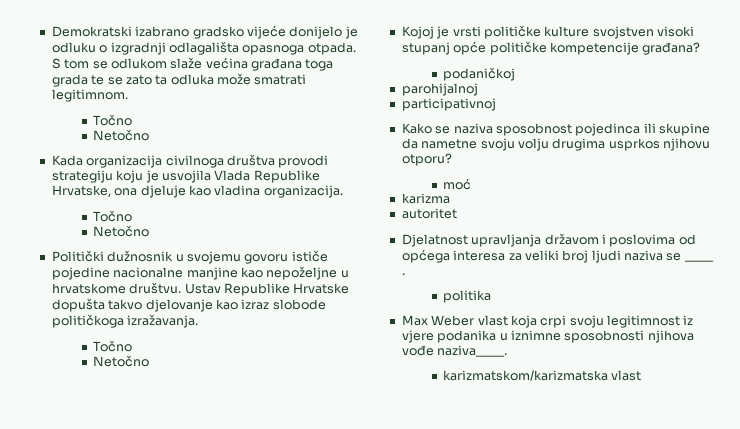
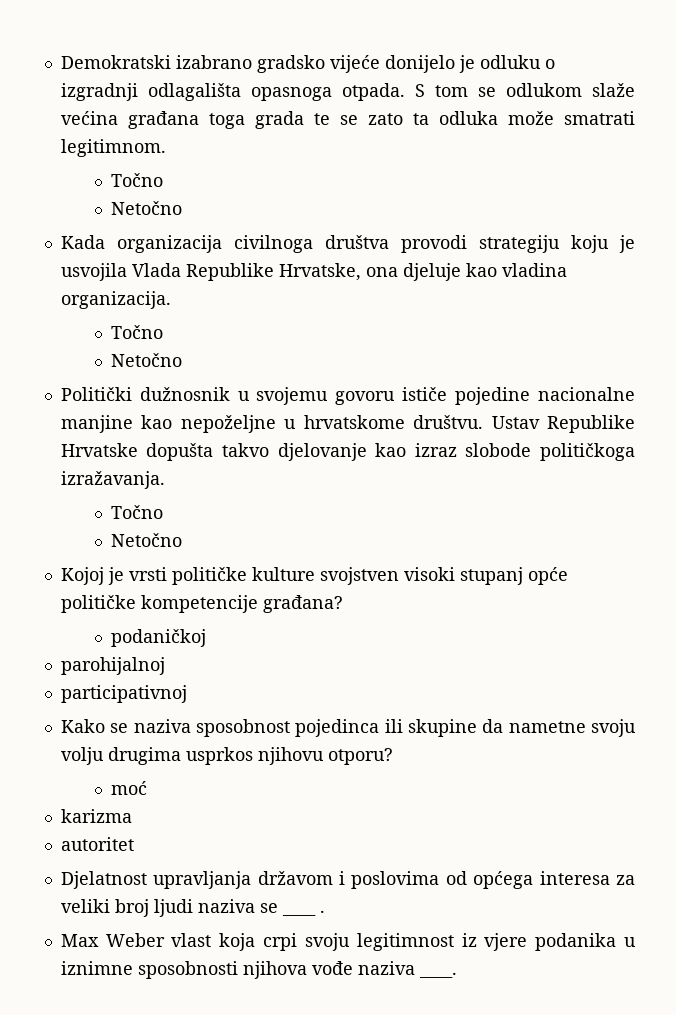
- politika
- Max Weber vlast koja crpi svoju legitimnost iz vjere podanika u iznimne sposobnosti njihova vođe naziva____.
- karizmatskom/karizmatska vlast
+ Max Weber vlast koja crpi svoju legitimnost iz vjere podanika u iznimne sposobnosti njihova vođe naziva ____.

